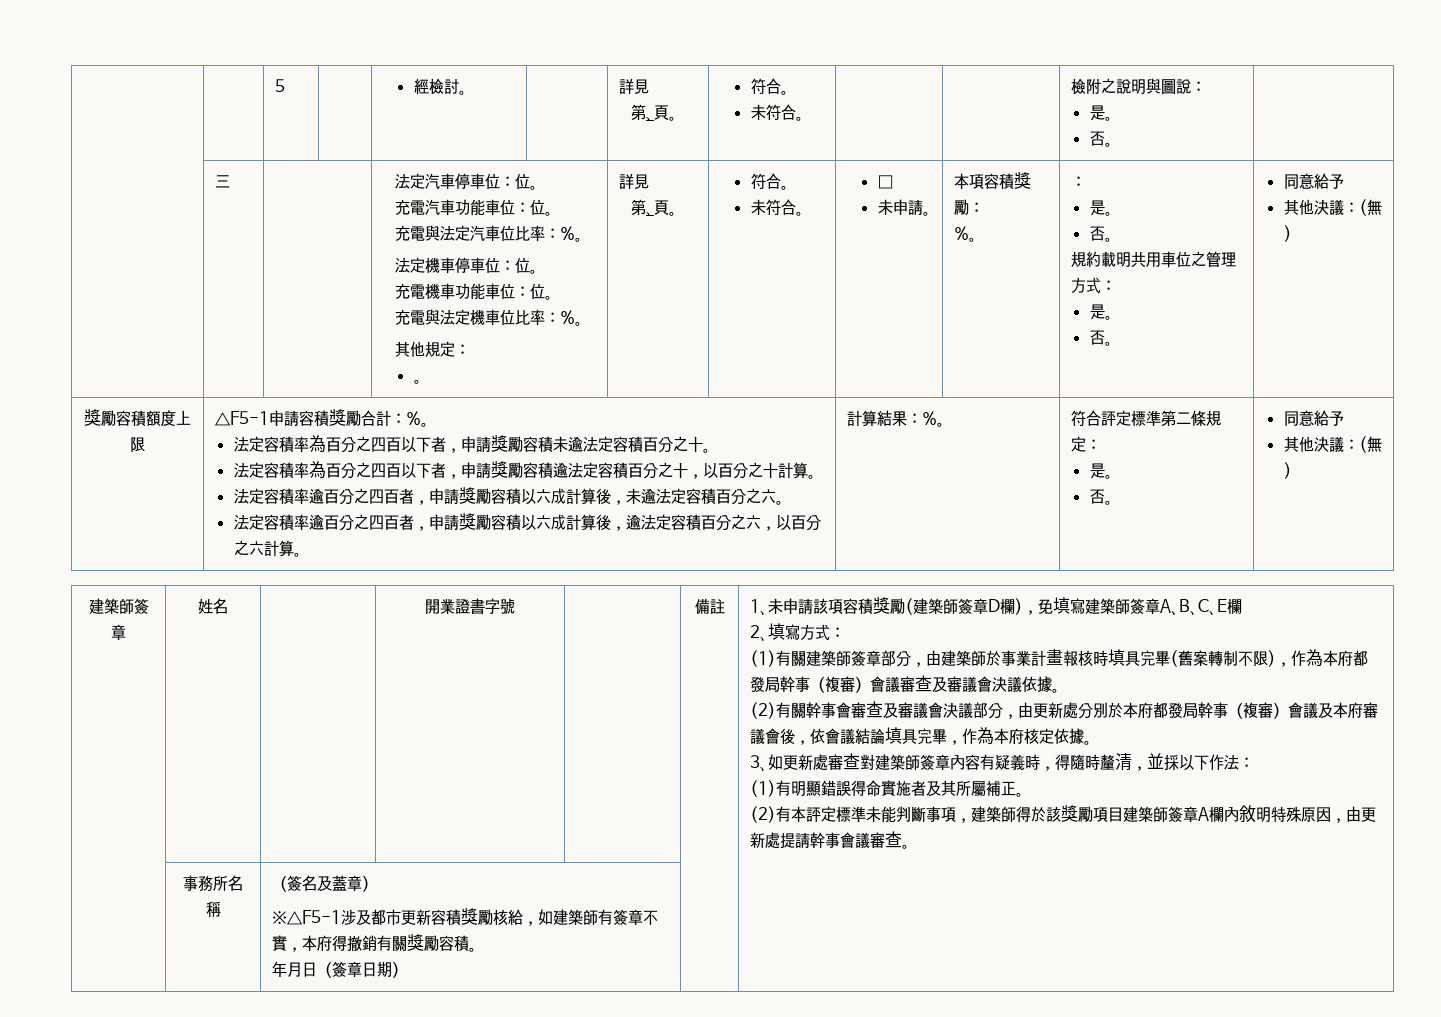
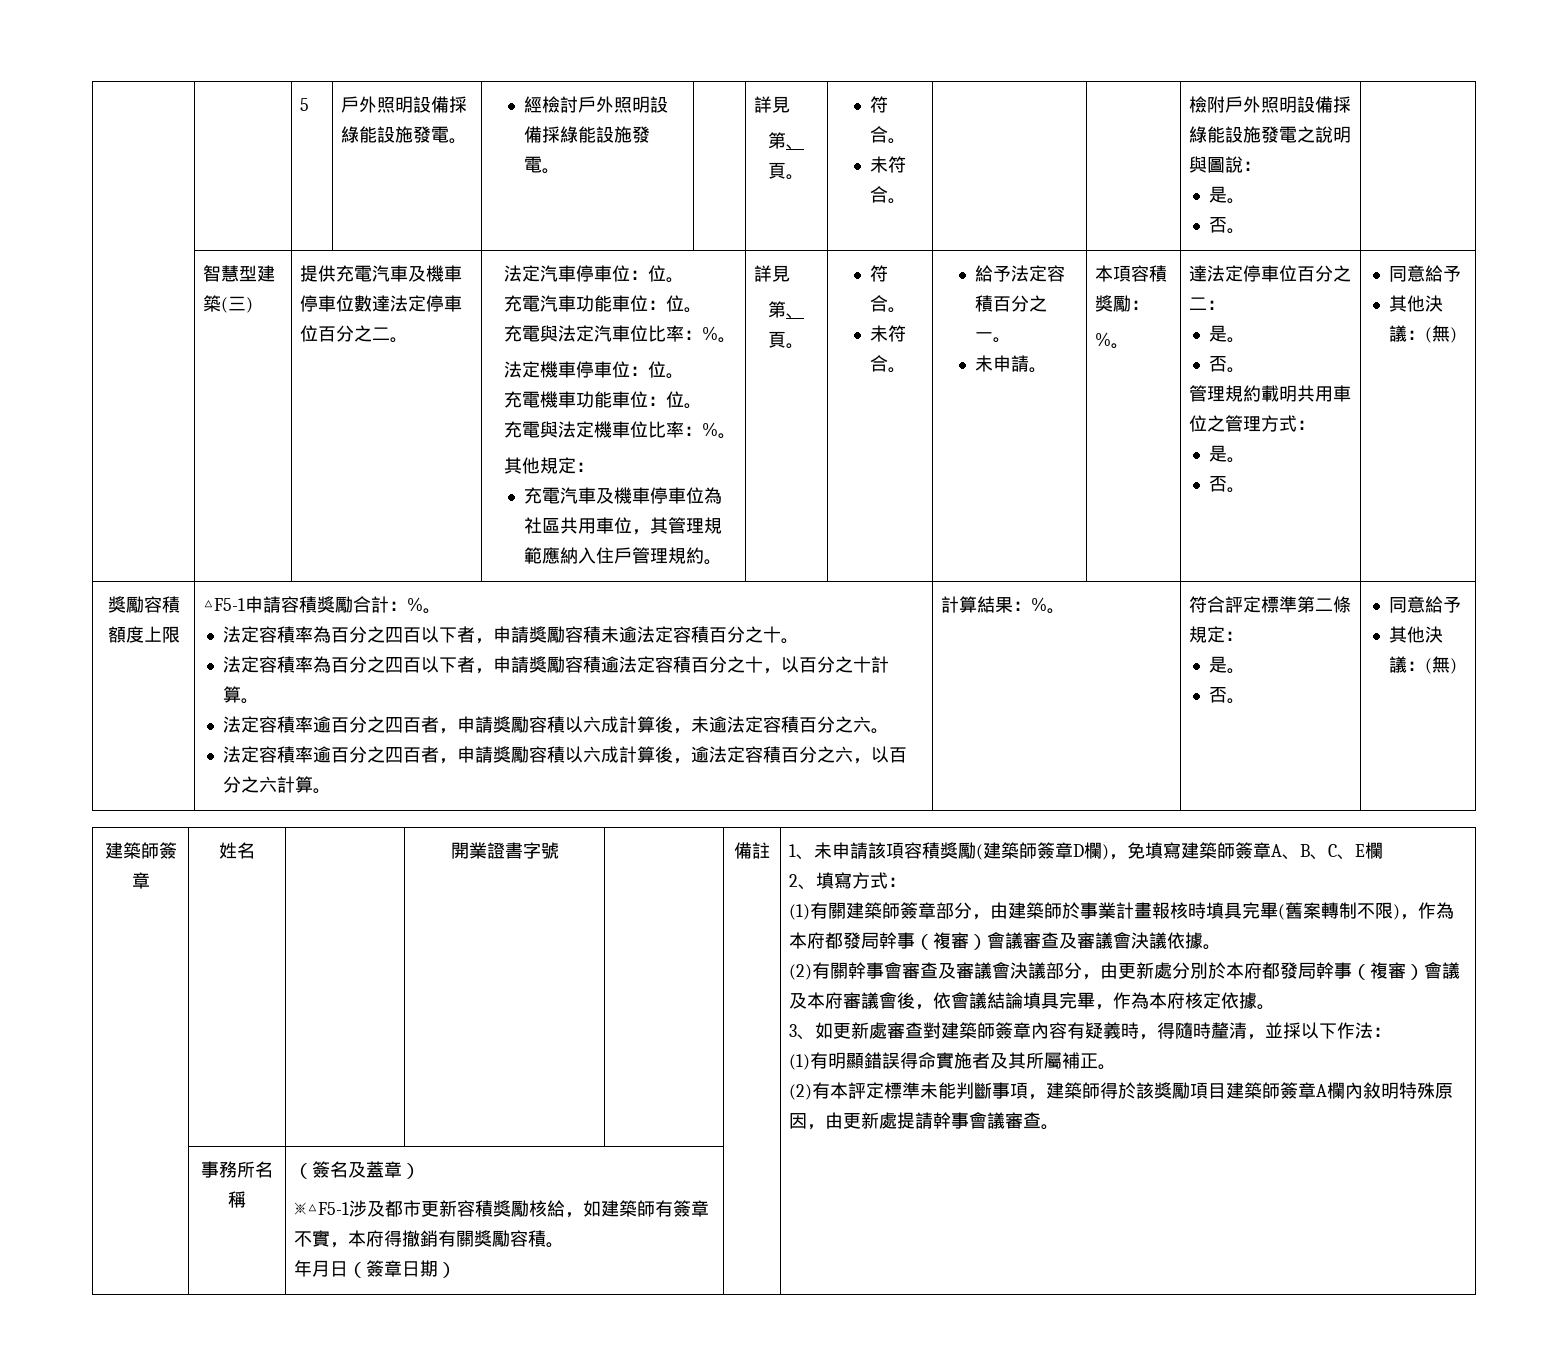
- | | 5 | | 經檢討。 | | 詳見
+ | | 5 | 戶外照明設備採綠能設施發電。 | 經檢討戶外照明設備採綠能設施發電。 | | 詳見
  第、頁。 | 符合。
- 未符合。 | | | 檢附之說明與圖說：
+ 未符合。 | | | 檢附戶外照明設備採綠能設施發電之說明與圖說：
- 三
+ 智慧型建築(三) | 提供充電汽車及機車停車位數達法定停車位百分之二。
  其他規定：
- 。
+ 充電汽車及機車停車位為社區共用車位，其管理規範應納入住戶管理規約。
- □
+ 給予法定容積百分之一。
- %。 | ：
+ %。 | 達法定停車位百分之二：
- 規約載明共用車位之管理方式：
+ 管理規約載明共用車位之管理方式：

